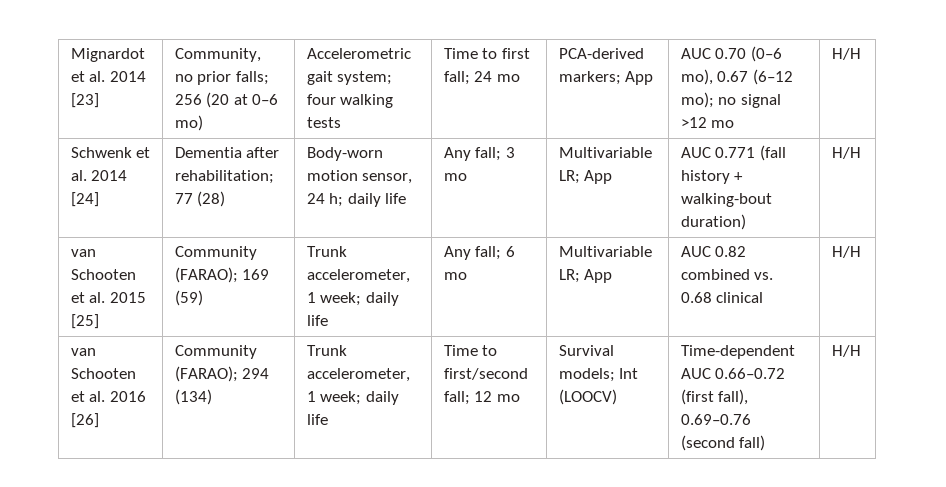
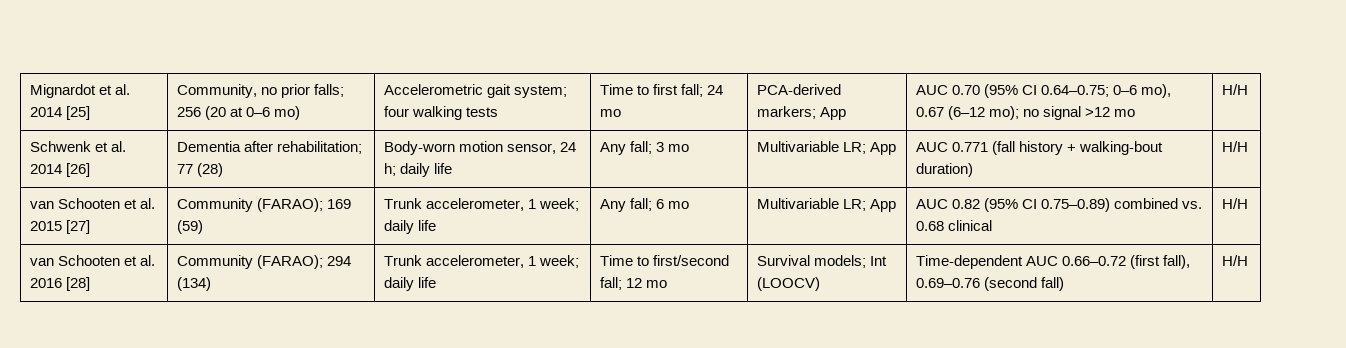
- Mignardot et al. 2014 [23]
+ Mignardot et al. 2014 [25]
- AUC 0.70 (0–6 mo), 0.67 (6–12 mo); no signal >12 mo
+ AUC 0.70 (95% CI 0.64–0.75; 0–6 mo), 0.67 (6–12 mo); no signal >12 mo
- Schwenk et al. 2014 [24] | Dementia after rehabilitation; 77 (28) | Body-worn motion sensor, 24 h; daily life | Any fall; 3 mo | Multivariable LR; App | AUC 0.771 (fall history + walking-bout duration) | H/H
+ Schwenk et al. 2014 [26] | Dementia after rehabilitation; 77 (28) | Body-worn motion sensor, 24 h; daily life | Any fall; 3 mo | Multivariable LR; App | AUC 0.771 (fall history + walking-bout duration) | H/H
- van Schooten et al. 2015 [25] | Community (FARAO); 169 (59) | Trunk accelerometer, 1 week; daily life | Any fall; 6 mo | Multivariable LR; App | AUC 0.82 combined vs. 0.68 clinical | H/H
+ van Schooten et al. 2015 [27] | Community (FARAO); 169 (59) | Trunk accelerometer, 1 week; daily life | Any fall; 6 mo | Multivariable LR; App | AUC 0.82 (95% CI 0.75–0.89) combined vs. 0.68 clinical | H/H
- van Schooten et al. 2016 [26] | Community (FARAO); 294 (134) | Trunk accelerometer, 1 week; daily life | Time to first/second fall; 12 mo | Survival models; Int (LOOCV) | Time-dependent AUC 0.66–0.72 (first fall), 0.69–0.76 (second fall) | H/H
+ van Schooten et al. 2016 [28] | Community (FARAO); 294 (134) | Trunk accelerometer, 1 week; daily life | Time to first/second fall; 12 mo | Survival models; Int (LOOCV) | Time-dependent AUC 0.66–0.72 (first fall), 0.69–0.76 (second fall) | H/H

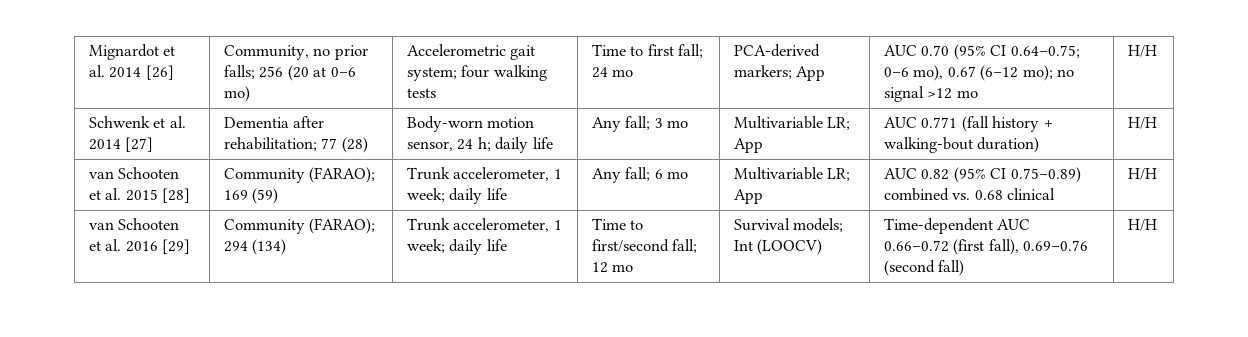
- Mignardot et al. 2014 [25]
+ Mignardot et al. 2014 [26]
- Schwenk et al. 2014 [26] | Dementia after rehabilitation; 77 (28) | Body-worn motion sensor, 24 h; daily life | Any fall; 3 mo | Multivariable LR; App | AUC 0.771 (fall history + walking-bout duration) | H/H
+ Schwenk et al. 2014 [27] | Dementia after rehabilitation; 77 (28) | Body-worn motion sensor, 24 h; daily life | Any fall; 3 mo | Multivariable LR; App | AUC 0.771 (fall history + walking-bout duration) | H/H
- van Schooten et al. 2015 [27] | Community (FARAO); 169 (59) | Trunk accelerometer, 1 week; daily life | Any fall; 6 mo | Multivariable LR; App | AUC 0.82 (95% CI 0.75–0.89) combined vs. 0.68 clinical | H/H
+ van Schooten et al. 2015 [28] | Community (FARAO); 169 (59) | Trunk accelerometer, 1 week; daily life | Any fall; 6 mo | Multivariable LR; App | AUC 0.82 (95% CI 0.75–0.89) combined vs. 0.68 clinical | H/H
- van Schooten et al. 2016 [28] | Community (FARAO); 294 (134) | Trunk accelerometer, 1 week; daily life | Time to first/second fall; 12 mo | Survival models; Int (LOOCV) | Time-dependent AUC 0.66–0.72 (first fall), 0.69–0.76 (second fall) | H/H
+ van Schooten et al. 2016 [29] | Community (FARAO); 294 (134) | Trunk accelerometer, 1 week; daily life | Time to first/second fall; 12 mo | Survival models; Int (LOOCV) | Time-dependent AUC 0.66–0.72 (first fall), 0.69–0.76 (second fall) | H/H

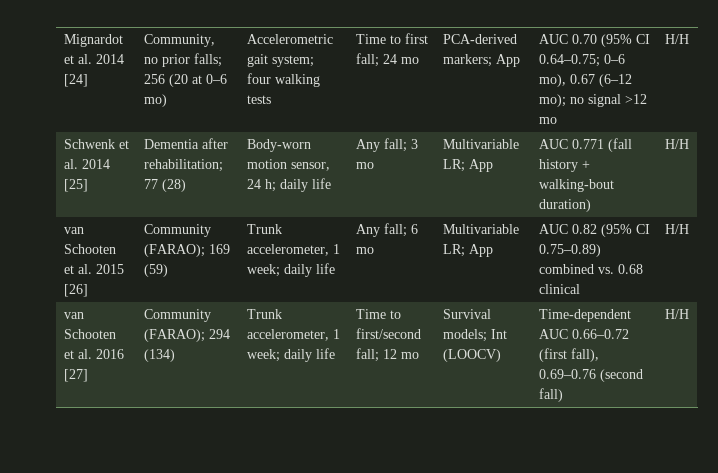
- Mignardot et al. 2014 [26]
+ Mignardot et al. 2014 [24]
- Schwenk et al. 2014 [27] | Dementia after rehabilitation; 77 (28) | Body-worn motion sensor, 24 h; daily life | Any fall; 3 mo | Multivariable LR; App | AUC 0.771 (fall history + walking-bout duration) | H/H
+ Schwenk et al. 2014 [25] | Dementia after rehabilitation; 77 (28) | Body-worn motion sensor, 24 h; daily life | Any fall; 3 mo | Multivariable LR; App | AUC 0.771 (fall history + walking-bout duration) | H/H
- van Schooten et al. 2015 [28] | Community (FARAO); 169 (59) | Trunk accelerometer, 1 week; daily life | Any fall; 6 mo | Multivariable LR; App | AUC 0.82 (95% CI 0.75–0.89) combined vs. 0.68 clinical | H/H
+ van Schooten et al. 2015 [26] | Community (FARAO); 169 (59) | Trunk accelerometer, 1 week; daily life | Any fall; 6 mo | Multivariable LR; App | AUC 0.82 (95% CI 0.75–0.89) combined vs. 0.68 clinical | H/H
- van Schooten et al. 2016 [29] | Community (FARAO); 294 (134) | Trunk accelerometer, 1 week; daily life | Time to first/second fall; 12 mo | Survival models; Int (LOOCV) | Time-dependent AUC 0.66–0.72 (first fall), 0.69–0.76 (second fall) | H/H
+ van Schooten et al. 2016 [27] | Community (FARAO); 294 (134) | Trunk accelerometer, 1 week; daily life | Time to first/second fall; 12 mo | Survival models; Int (LOOCV) | Time-dependent AUC 0.66–0.72 (first fall), 0.69–0.76 (second fall) | H/H

